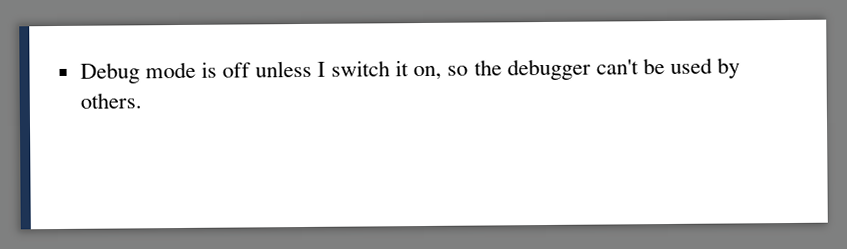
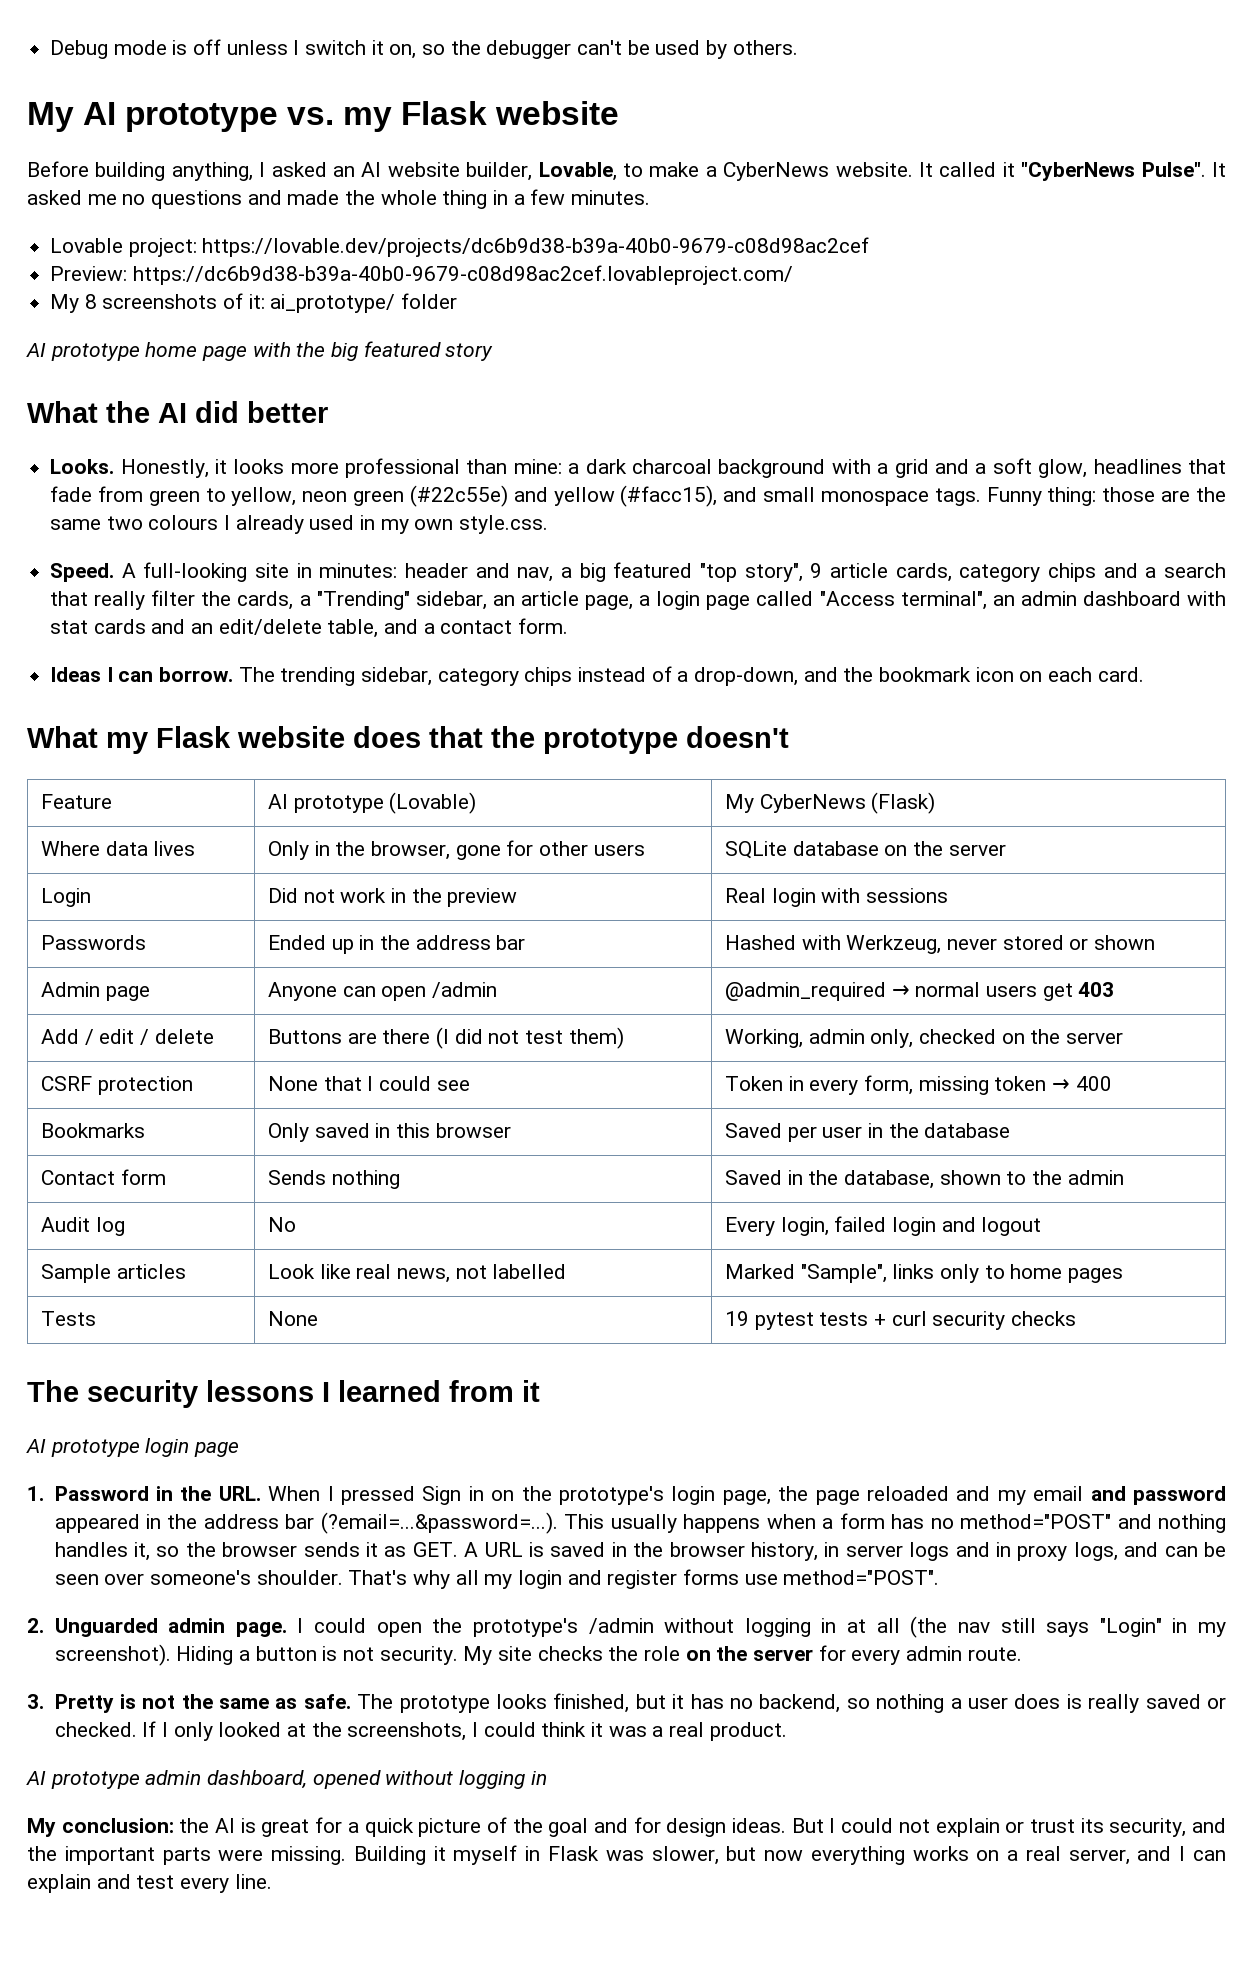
+ My AI prototype vs. my Flask website
+ Before building anything, I asked an AI website builder, Lovable, to make a CyberNews website. It called it "CyberNews Pulse". It asked me no questions and made the whole thing in a few minutes.
+ Lovable project: https://lovable.dev/projects/dc6b9d38-b39a-40b0-9679-c08d98ac2cef
+ Preview: https://dc6b9d38-b39a-40b0-9679-c08d98ac2cef.lovableproject.com/
+ My 8 screenshots of it: ai_prototype/ folder
+ AI prototype home page with the big featured story
+ What the AI did better
+ Looks. Honestly, it looks more professional than mine: a dark charcoal background with a grid and a soft glow, headlines that fade from green to yellow, neon green (#22c55e) and yellow (#facc15), and small monospace tags. Funny thing: those are the same two colours I already used in my own style.css.
+ Speed. A full-looking site in minutes: header and nav, a big featured "top story", 9 article cards, category chips and a search that really filter the cards, a "Trending" sidebar, an article page, a login page called "Access terminal", an admin dashboard with stat cards and an edit/delete table, and a contact form.
+ Ideas I can borrow. The trending sidebar, category chips instead of a drop-down, and the bookmark icon on each card.
+ What my Flask website does that the prototype doesn't
+ Feature | AI prototype (Lovable) | My CyberNews (Flask)
+ Where data lives | Only in the browser, gone for other users | SQLite database on the server
+ Login | Did not work in the preview | Real login with sessions
+ Passwords | Ended up in the address bar | Hashed with Werkzeug, never stored or shown
+ Admin page | Anyone can open /admin | @admin_required → normal users get 403
+ Add / edit / delete | Buttons are there (I did not test them) | Working, admin only, checked on the server
+ CSRF protection | None that I could see | Token in every form, missing token → 400
+ Bookmarks | Only saved in this browser | Saved per user in the database
+ Contact form | Sends nothing | Saved in the database, shown to the admin
+ Audit log | No | Every login, failed login and logout
+ Sample articles | Look like real news, not labelled | Marked "Sample", links only to home pages
+ Tests | None | 19 pytest tests + curl security checks
+ The security lessons I learned from it
+ AI prototype login page
+ 1. Password in the URL. When I pressed Sign in on the prototype's login page, the page reloaded and my email and password appeared in the address bar (?email=...&password=...). This usually happens when a form has no method="POST" and nothing handles it, so the browser sends it as GET. A URL is saved in the browser history, in server logs and in proxy logs, and can be seen over someone's shoulder. That's why all my login and register forms use method="POST".
+ 2. Unguarded admin page. I could open the prototype's /admin without logging in at all (the nav still says "Login" in my screenshot). Hiding a button is not security. My site checks the role on the server for every admin route.
+ 3. Pretty is not the same as safe. The prototype looks finished, but it has no backend, so nothing a user does is really saved or checked. If I only looked at the screenshots, I could think it was a real product.
+ AI prototype admin dashboard, opened without logging in
+ My conclusion: the AI is great for a quick picture of the goal and for design ideas. But I could not explain or trust its security, and the important parts were missing. Building it myself in Flask was slower, but now everything works on a real server, and I can explain and test every line.

